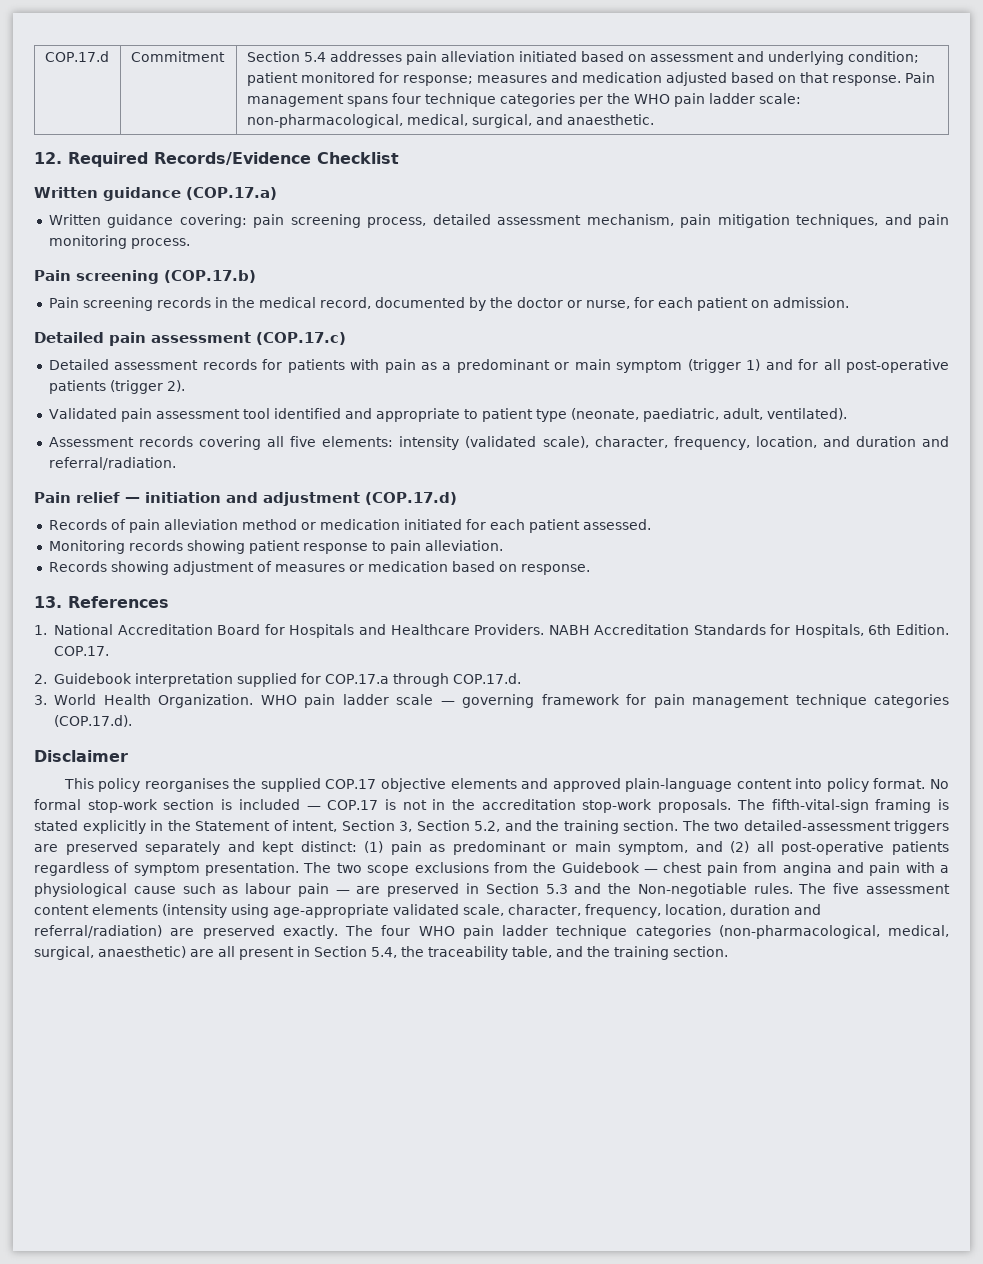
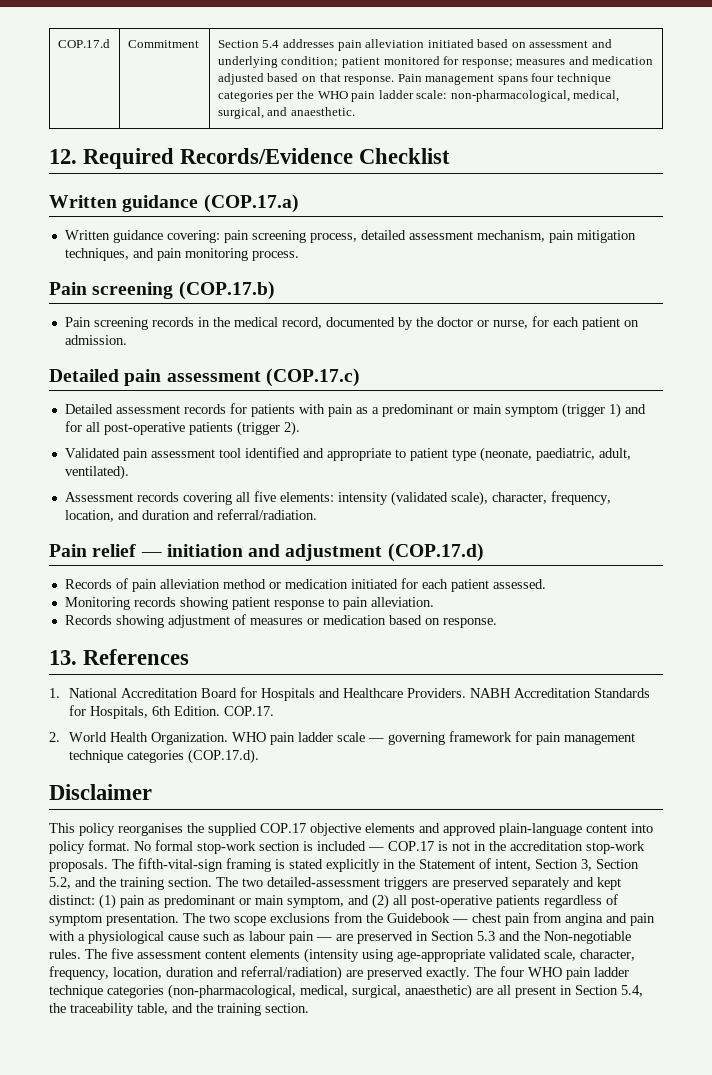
- 2. Guidebook interpretation supplied for COP.17.a through COP.17.d.
- 3. World Health Organization.
+ 2. World Health Organization.

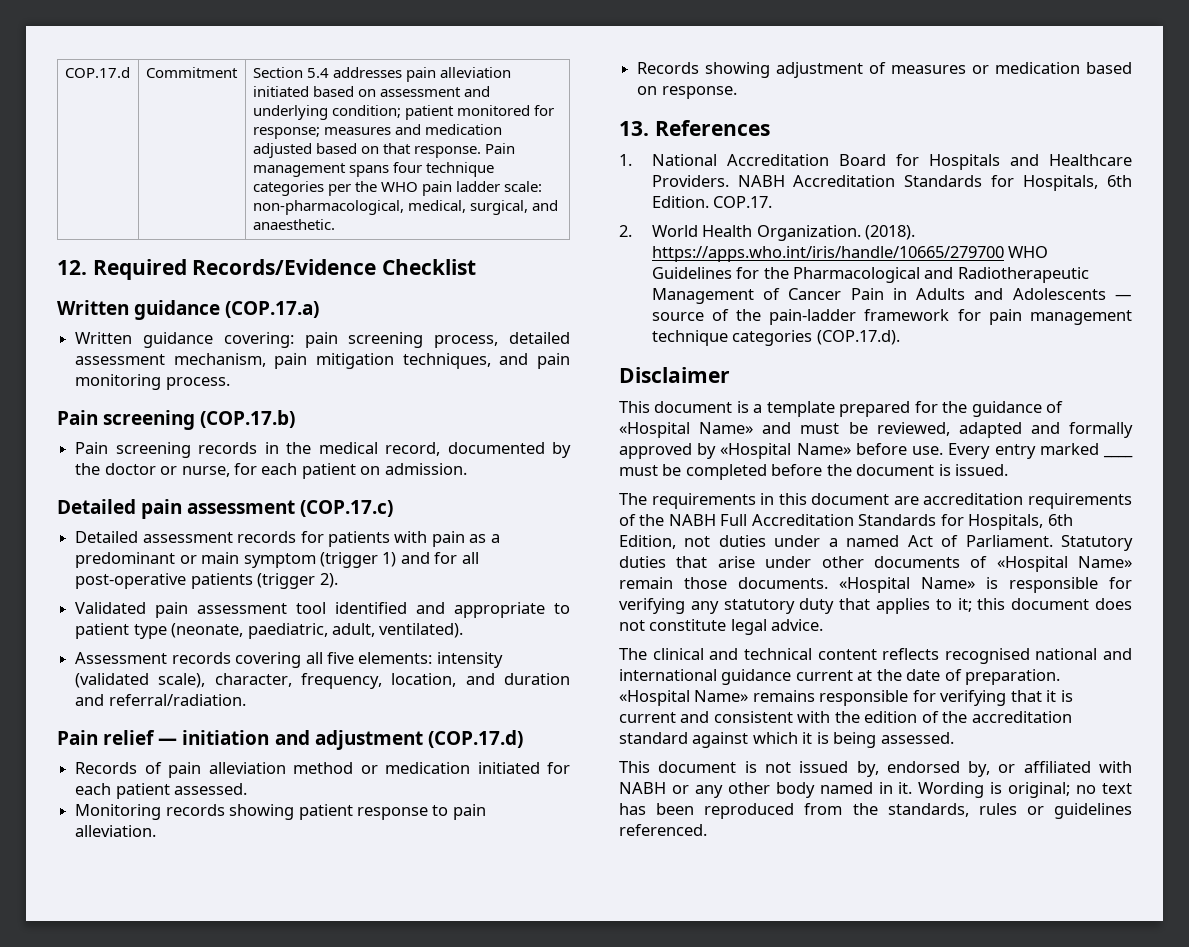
- WHO pain ladder scale — governing framework for pain management technique categories (COP.17.d).
+ (2018). https://apps.who.int/iris/handle/10665/279700 WHO Guidelines for the Pharmacological and Radiotherapeutic Management of Cancer Pain in Adults and Adolescents — source of the pain-ladder framework for pain management technique categories (COP.17.d).
- This policy reorganises the supplied COP.17 objective elements and approved plain-language content into policy format. No formal stop-work section is included — COP.17 is not in the accreditation stop-work proposals. The fifth-vital-sign framing is stated explicitly in the Statement of intent, Section 3, Section 5.2, and the training section. The two detailed-assessment triggers are preserved separately and kept distinct: (1) pain as predominant or main symptom, and (2) all post-operative patients regardless of symptom presentation. The two scope exclusions from the Guidebook — chest pain from angina and pain with a physiological cause such as labour pain — are preserved in Section 5.3 and the Non-negotiable rules. The five assessment content elements (intensity using age-appropriate validated scale, character, frequency, location, duration and referral/radiation) are preserved exactly. The four WHO pain ladder technique categories (non-pharmacological, medical, surgical, anaesthetic) are all present in Section 5.4, the traceability table, and the training section.
+ This document is a template prepared for the guidance of «Hospital Name» and must be reviewed, adapted and formally approved by «Hospital Name» before use. Every entry marked ____ must be completed before the document is issued.
+ The requirements in this document are accreditation requirements of the NABH Full Accreditation Standards for Hospitals, 6th Edition, not duties under a named Act of Parliament. Statutory duties that arise under other documents of «Hospital Name» remain those documents. «Hospital Name» is responsible for verifying any statutory duty that applies to it; this document does not constitute legal advice.
+ The clinical and technical content reflects recognised national and international guidance current at the date of preparation. «Hospital Name» remains responsible for verifying that it is current and consistent with the edition of the accreditation standard against which it is being assessed.
+ This document is not issued by, endorsed by, or affiliated with NABH or any other body named in it. Wording is original; no text has been reproduced from the standards, rules or guidelines referenced.

